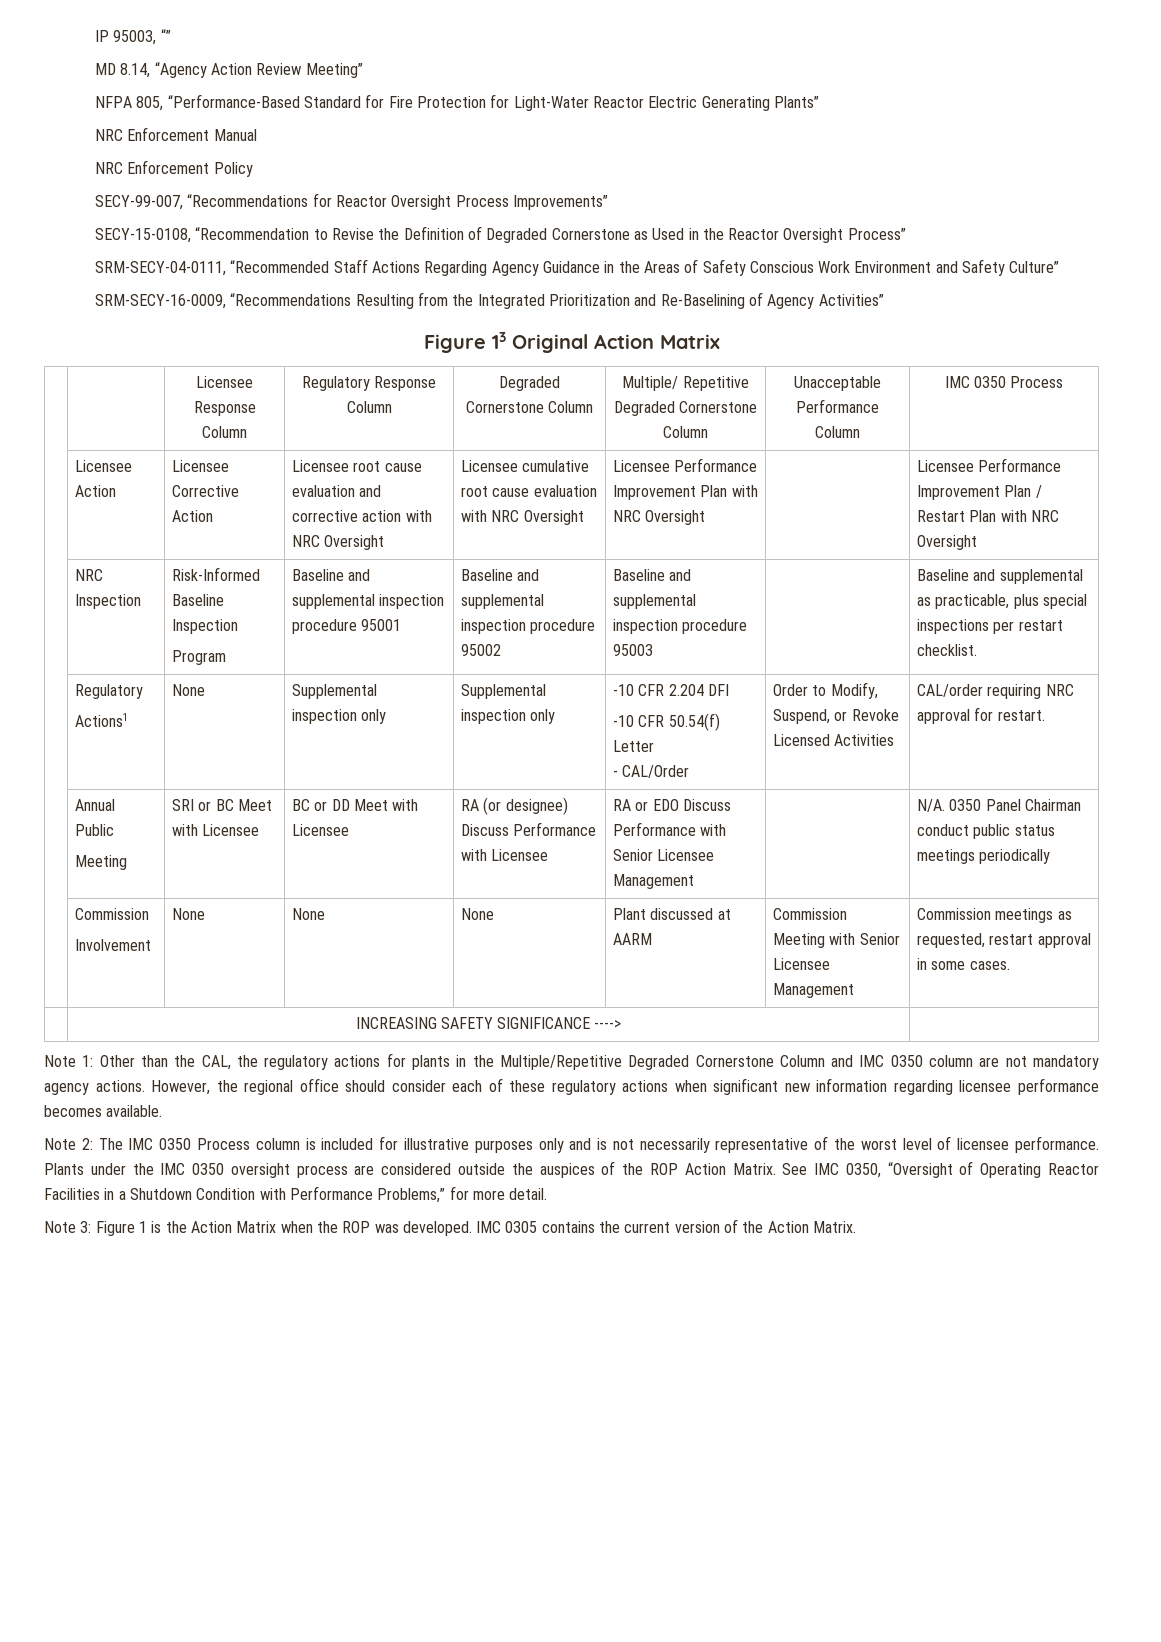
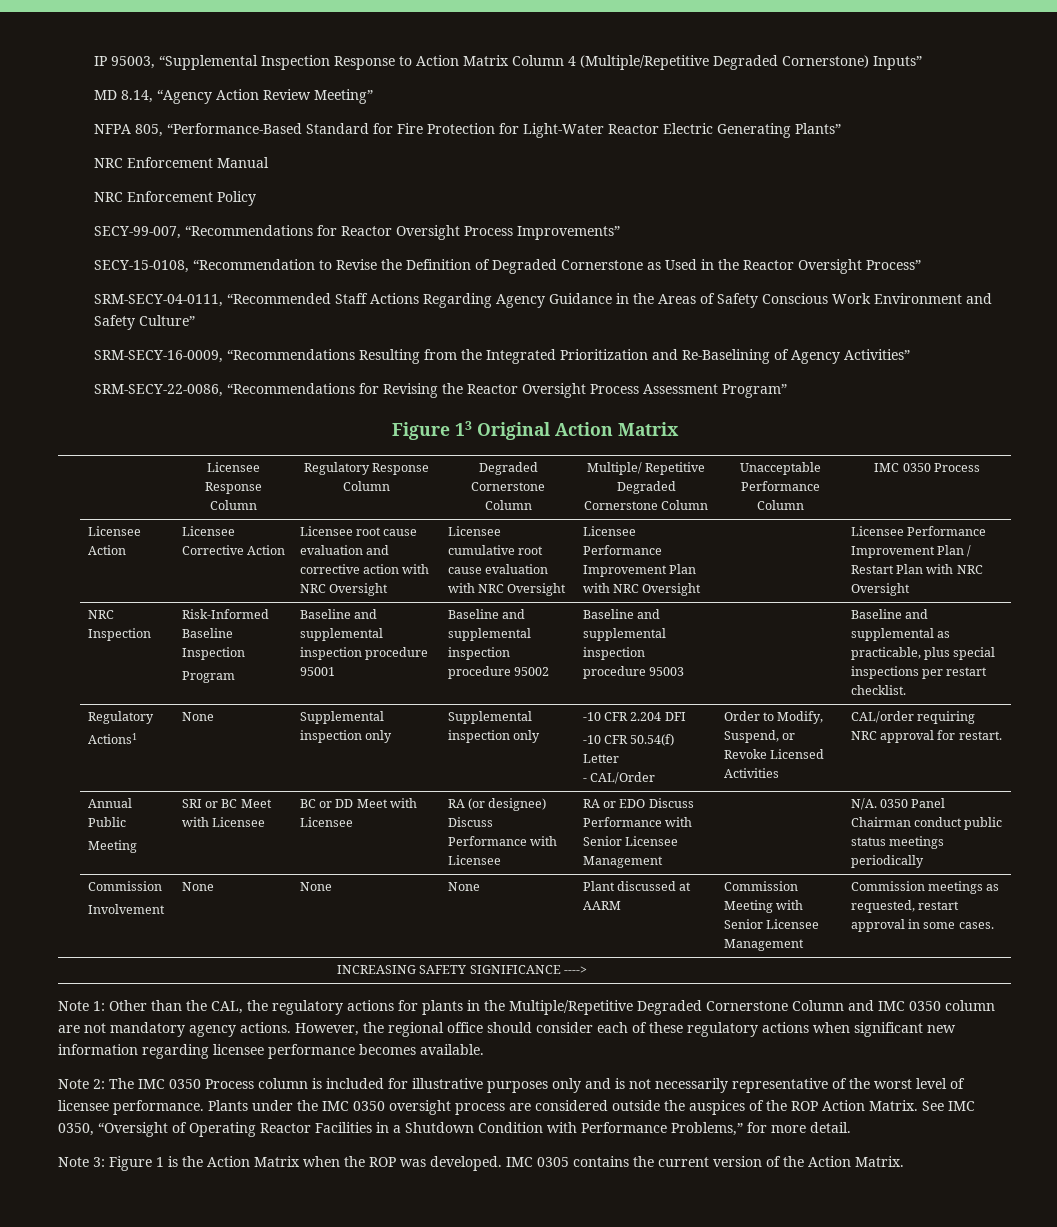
- IP 95003, “”
+ IP 95003, “Supplemental Inspection Response to Action Matrix Column 4 (Multiple/Repetitive Degraded Cornerstone) Inputs”
+ SRM-SECY-22-0086, “Recommendations for Revising the Reactor Oversight Process Assessment Program”

